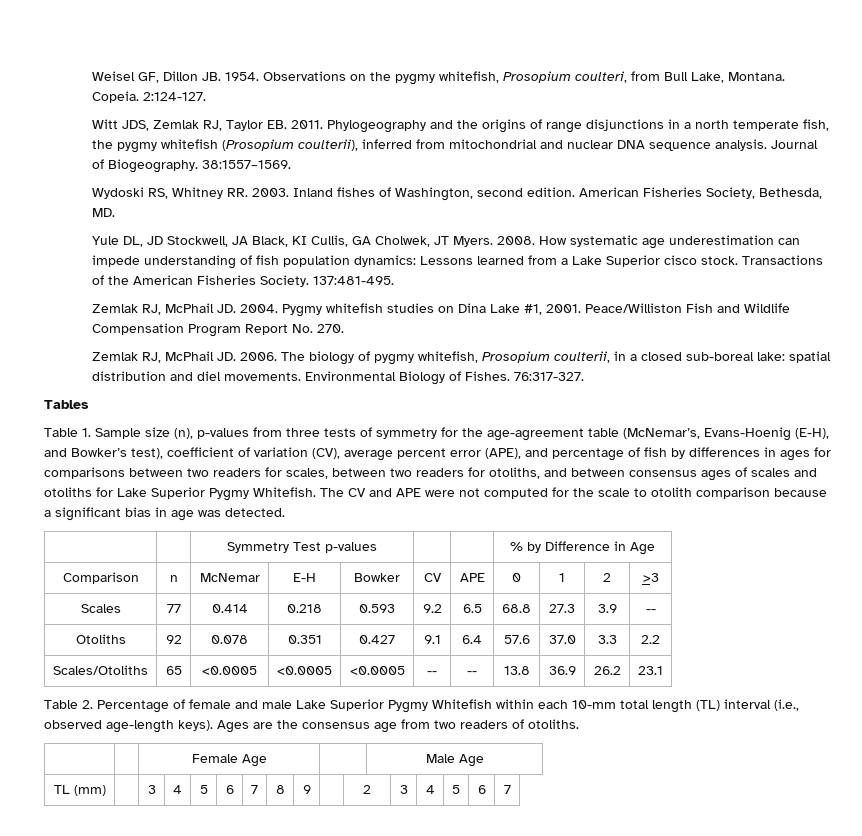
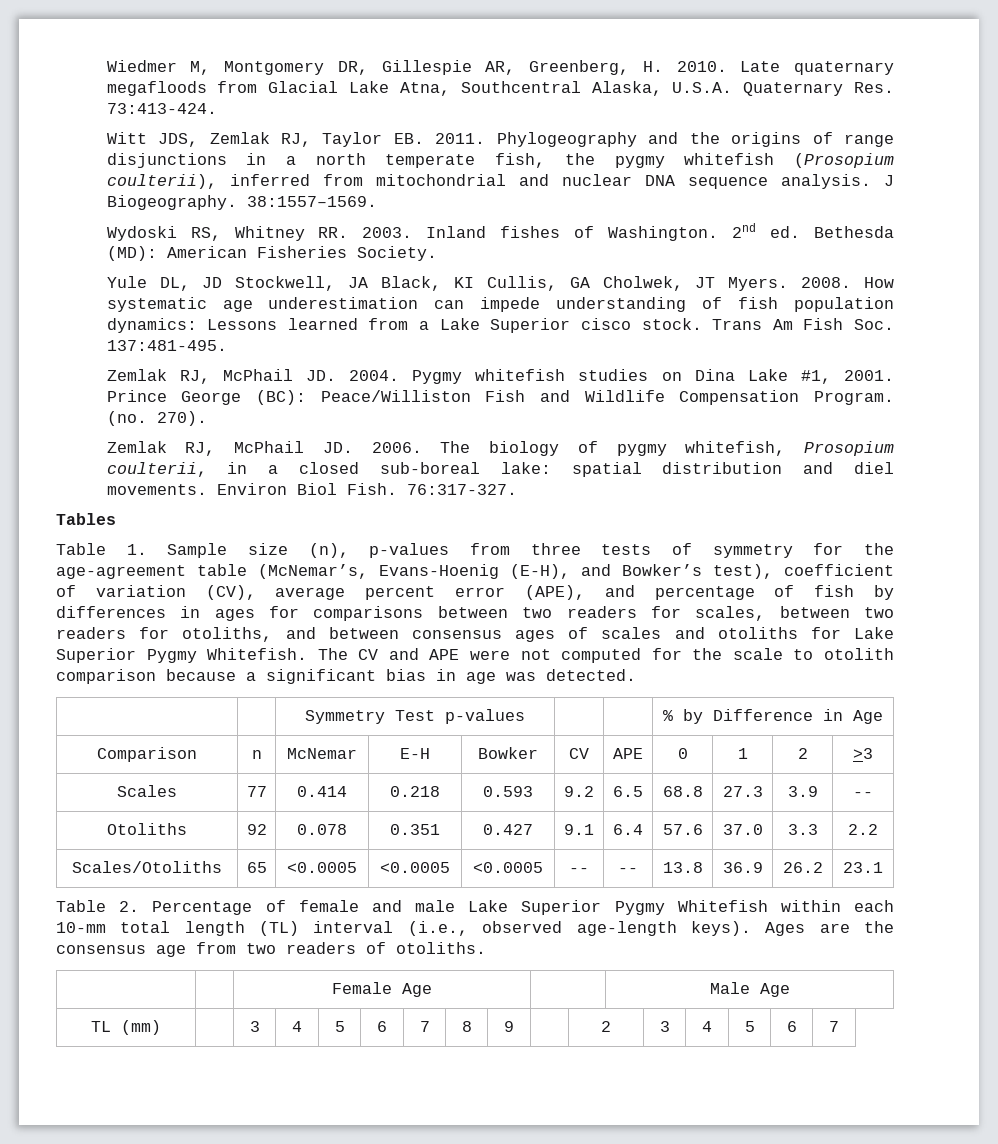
- Weisel GF, Dillon JB. 1954. Observations on the pygmy whitefish, Prosopium coulteri, from Bull Lake, Montana. Copeia. 2:124-127.
+ Wiedmer M, Montgomery DR, Gillespie AR, Greenberg, H. 2010. Late quaternary megafloods from Glacial Lake Atna, Southcentral Alaska, U.S.A. Quaternary Res. 73:413-424.
- Journal of Biogeography.
+ J Biogeography.
- Inland fishes of Washington, second edition. American Fisheries Society, Bethesda, MD.
+ Inland fishes of Washington. 2nd ed. Bethesda (MD): American Fisheries Society.
- Transactions of the American Fisheries Society. 137:481-495.
+ Trans Am Fish Soc. 137:481-495.
- Peace/Williston Fish and Wildlife Compensation Program Report No. 270.
+ Prince George (BC): Peace/Williston Fish and Wildlife Compensation Program. (no. 270).
- Environmental Biology of Fishes.
+ Environ Biol Fish.

